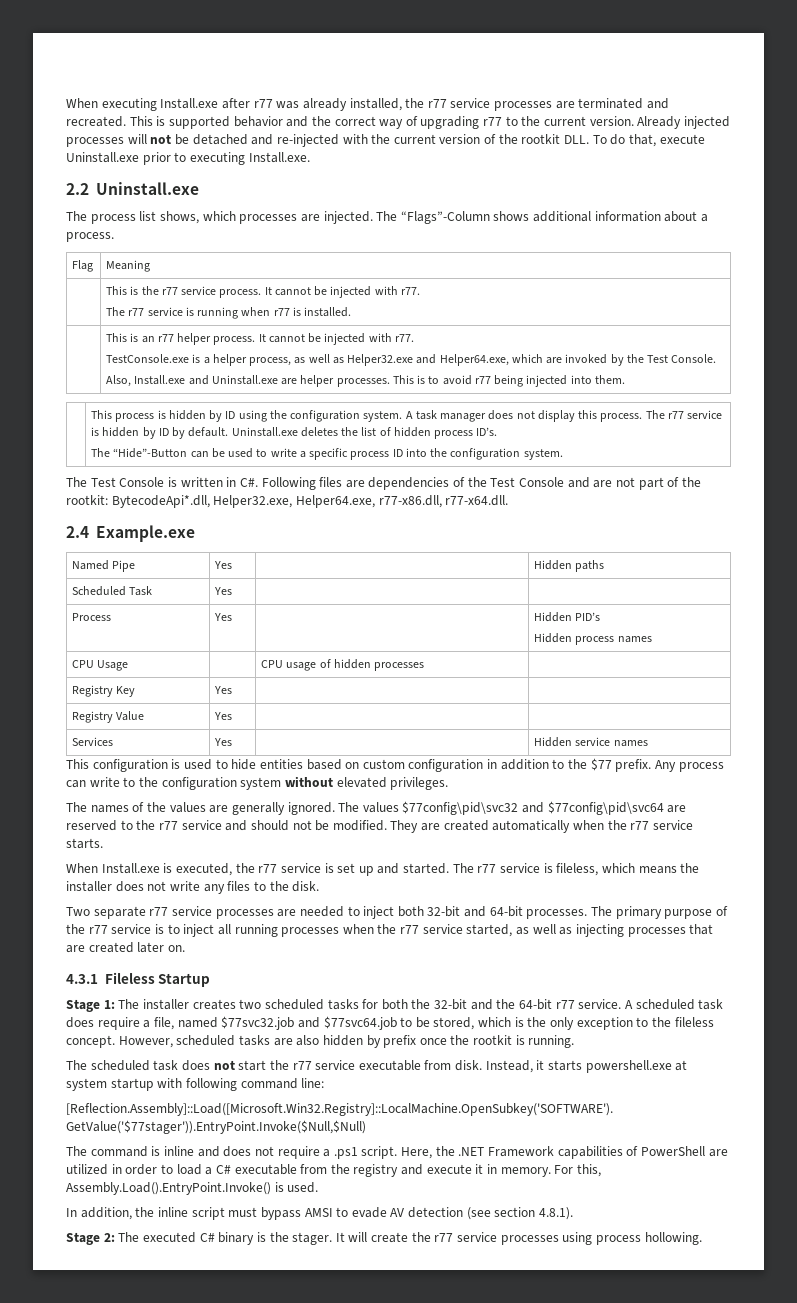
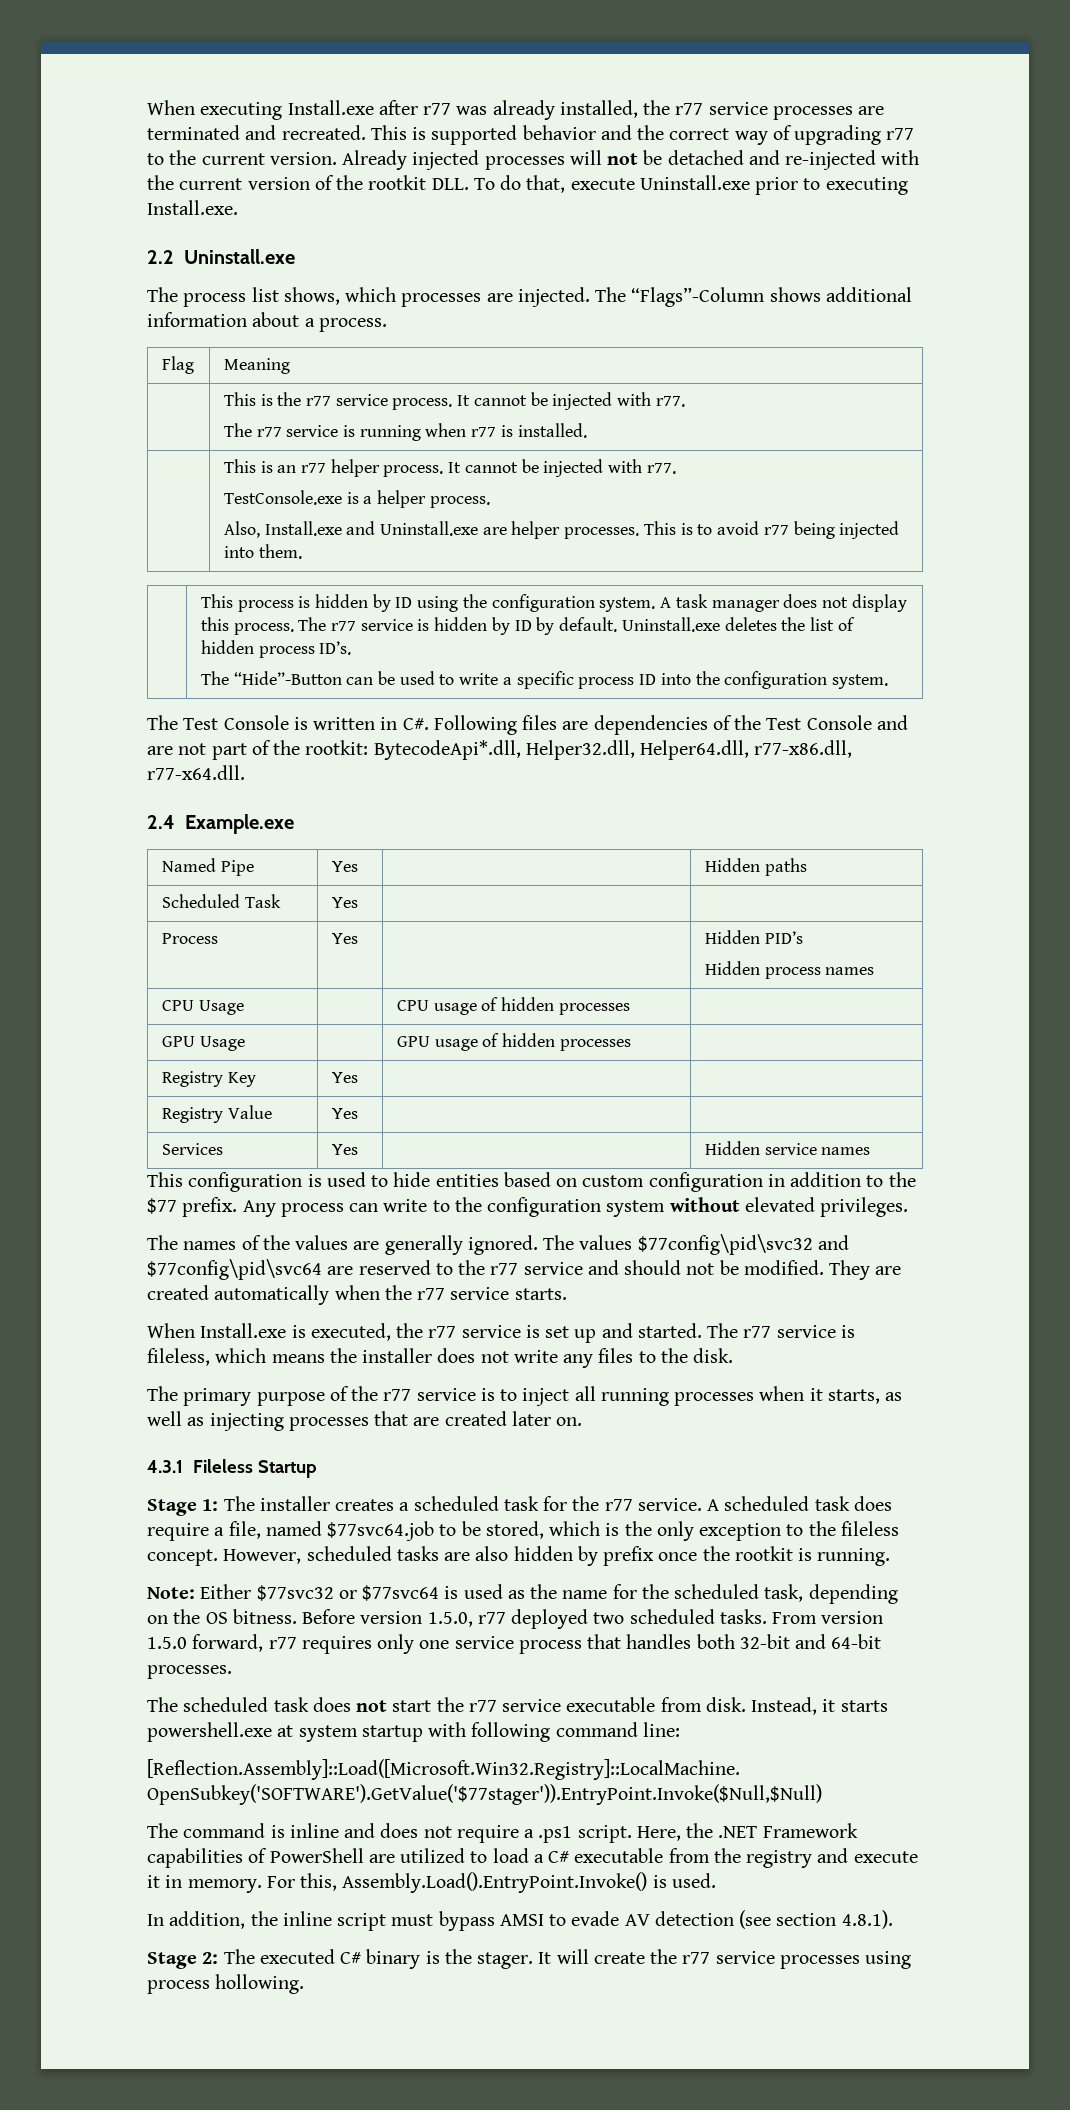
- TestConsole.exe is a helper process, as well as Helper32.exe and Helper64.exe, which are invoked by the Test Console.
+ TestConsole.exe is a helper process.
- The Test Console is written in C#. Following files are dependencies of the Test Console and are not part of the rootkit: BytecodeApi*.dll, Helper32.exe, Helper64.exe, r77-x86.dll, r77-x64.dll.
+ The Test Console is written in C#. Following files are dependencies of the Test Console and are not part of the rootkit: BytecodeApi*.dll, Helper32.dll, Helper64.dll, r77-x86.dll, r77-x64.dll.
+ GPU Usage | | GPU usage of hidden processes |
- Two separate r77 service processes are needed to inject both 32-bit and 64-bit processes. The primary purpose of the r77 service is to inject all running processes when the r77 service started, as well as injecting processes that are created later on.
+ The primary purpose of the r77 service is to inject all running processes when it starts, as well as injecting processes that are created later on.
- Stage 1: The installer creates two scheduled tasks for both the 32-bit and the 64-bit r77 service.
+ Stage 1: The installer creates a scheduled task for the r77 service.
- A scheduled task does require a file, named $77svc32.job and $77svc64.job to be stored, which is the only exception to the fileless concept.
+ A scheduled task does require a file, named $77svc64.job to be stored, which is the only exception to the fileless concept.
+ Note: Either $77svc32 or $77svc64 is used as the name for the scheduled task, depending on the OS bitness. Before version 1.5.0, r77 deployed two scheduled tasks. From version 1.5.0 forward, r77 requires only one service process that handles both 32-bit and 64-bit processes.
- Here, the .NET Framework capabilities of PowerShell are utilized in order to load a C# executable from the registry and execute it in memory.
+ Here, the .NET Framework capabilities of PowerShell are utilized to load a C# executable from the registry and execute it in memory.

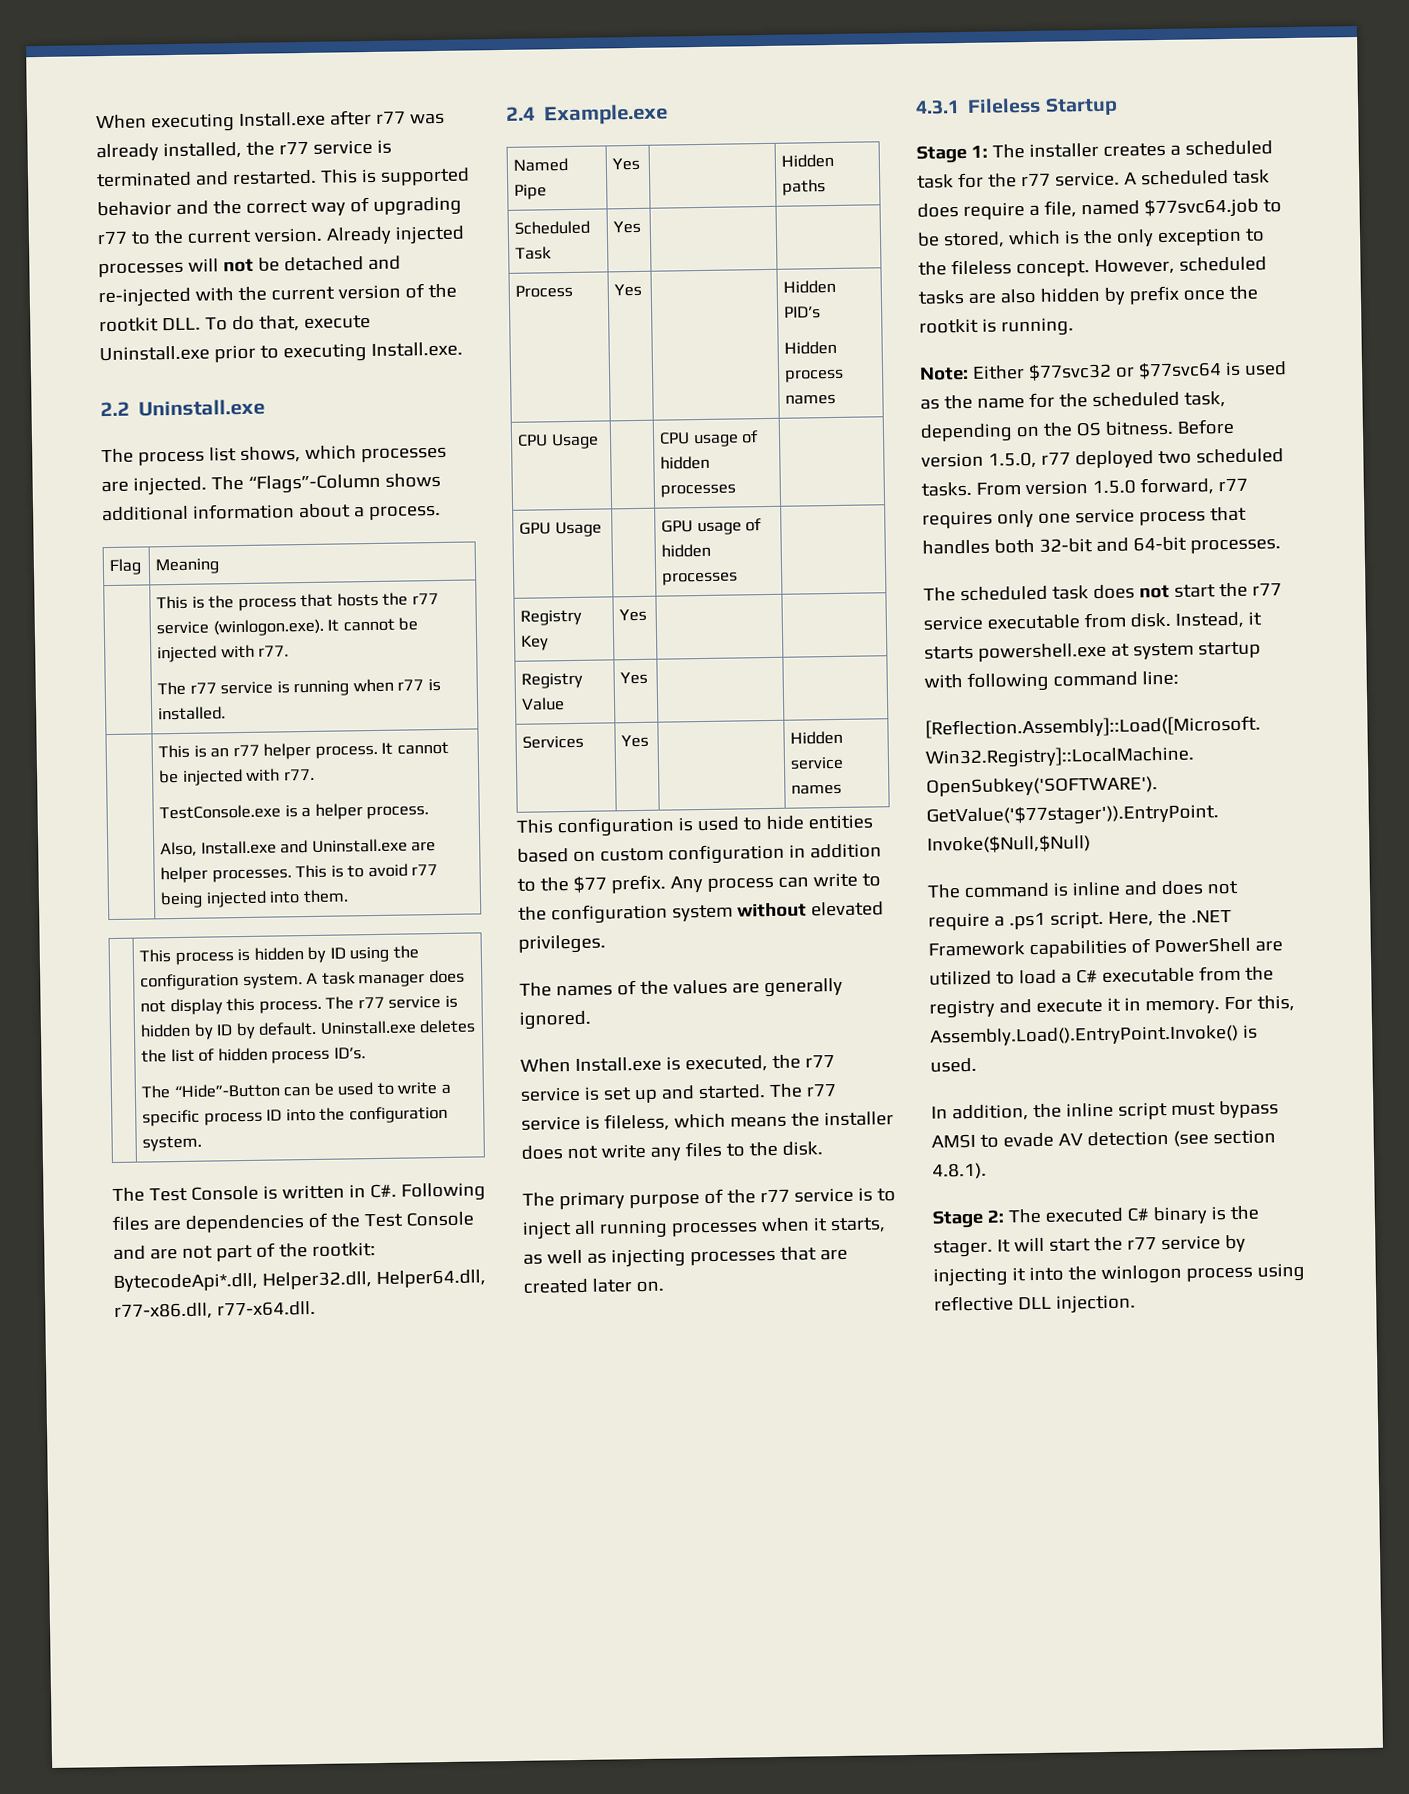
- When executing Install.exe after r77 was already installed, the r77 service processes are terminated and recreated.
+ When executing Install.exe after r77 was already installed, the r77 service is terminated and restarted.
- | This is the r77 service process. It cannot be injected with r77.
+ | This is the process that hosts the r77 service (winlogon.exe). It cannot be injected with r77.
- The values $77config\pid\svc32 and $77config\pid\svc64 are reserved to the r77 service and should not be modified. They are created automatically when the r77 service starts.
- It will create the r77 service processes using process hollowing.
+ It will start the r77 service by injecting it into the winlogon process using reflective DLL injection.

